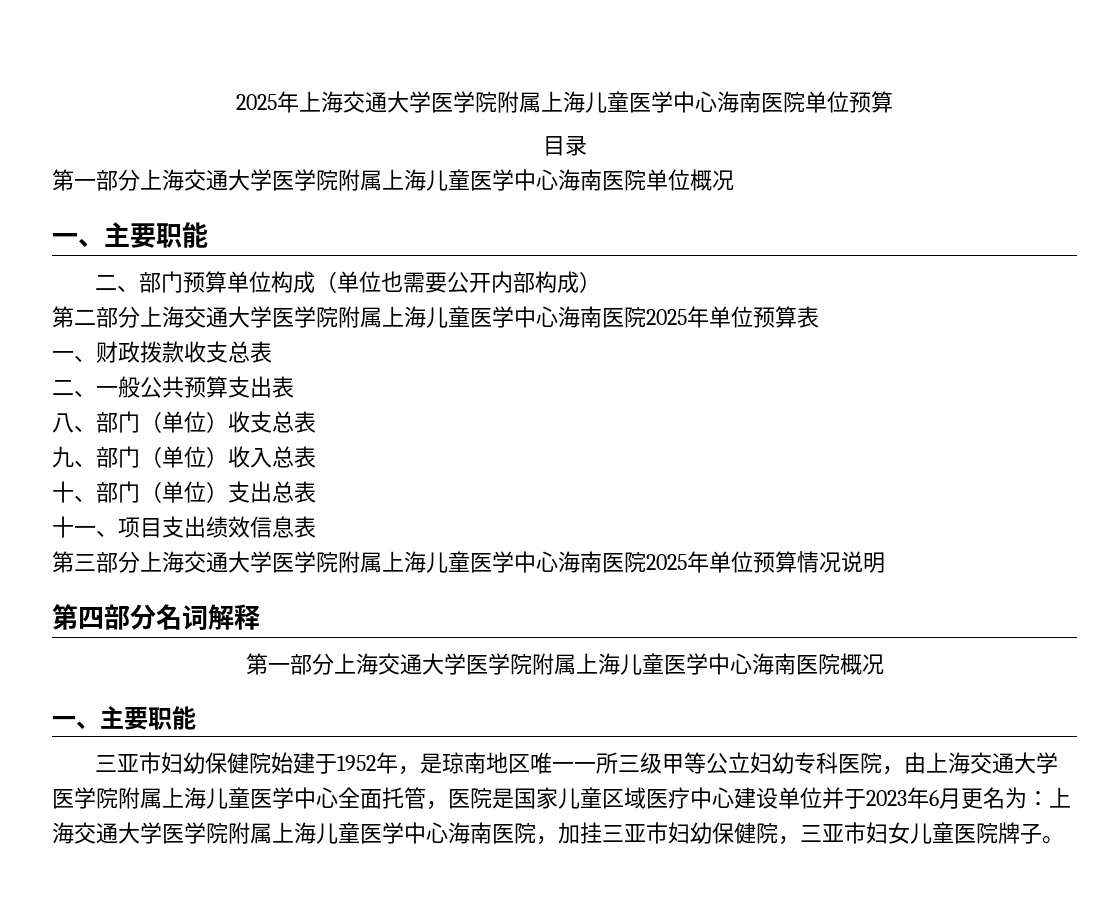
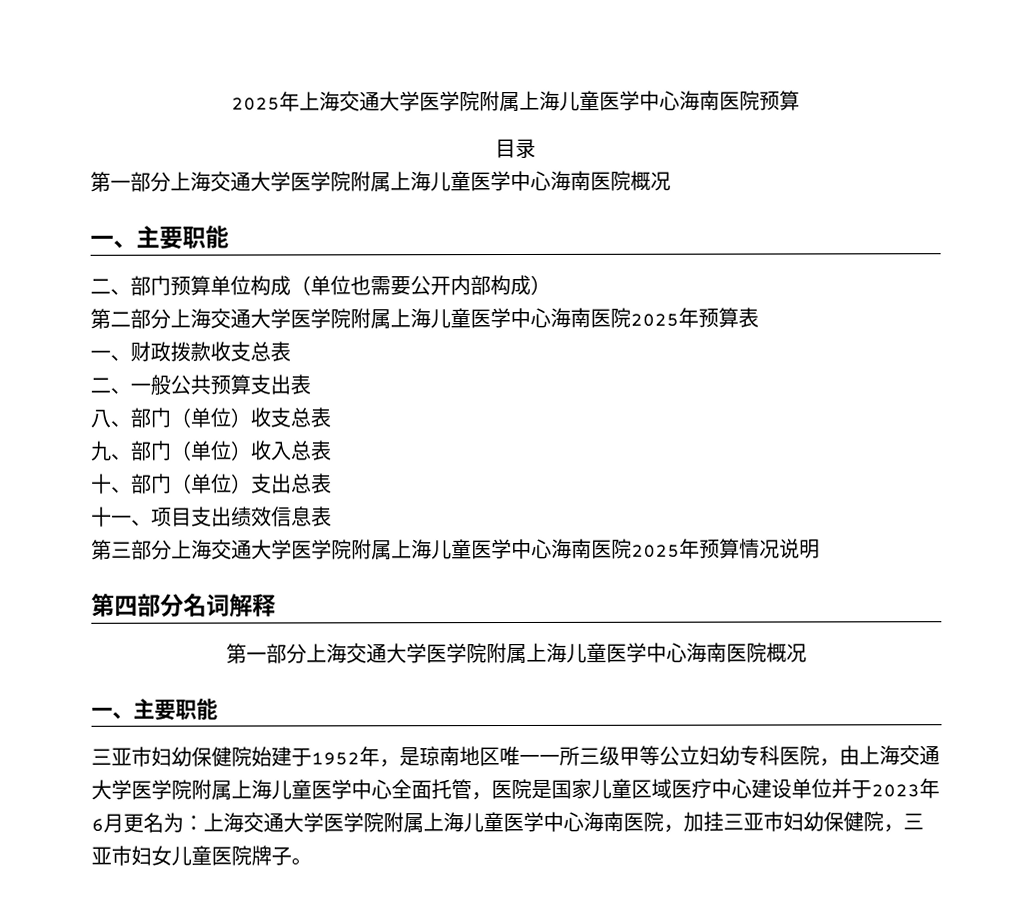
- 2025年上海交通大学医学院附属上海儿童医学中心海南医院单位预算
+ 2025年上海交通大学医学院附属上海儿童医学中心海南医院预算
  目录
- 第一部分上海交通大学医学院附属上海儿童医学中心海南医院单位概况
+ 第一部分上海交通大学医学院附属上海儿童医学中心海南医院概况
- 第二部分上海交通大学医学院附属上海儿童医学中心海南医院2025年单位预算表
+ 第二部分上海交通大学医学院附属上海儿童医学中心海南医院2025年预算表
- 第三部分上海交通大学医学院附属上海儿童医学中心海南医院2025年单位预算情况说明
+ 第三部分上海交通大学医学院附属上海儿童医学中心海南医院2025年预算情况说明

